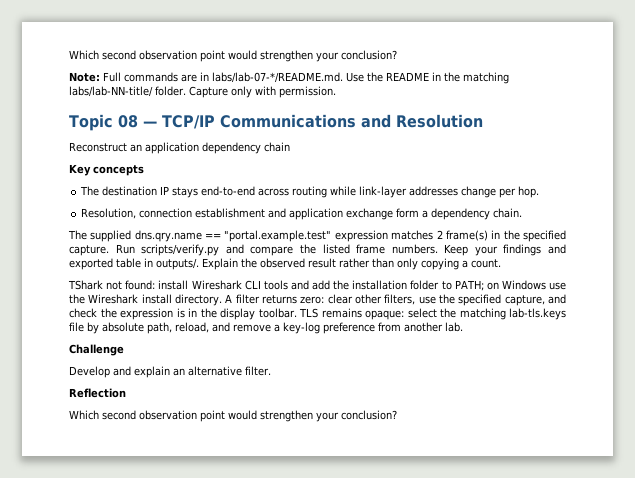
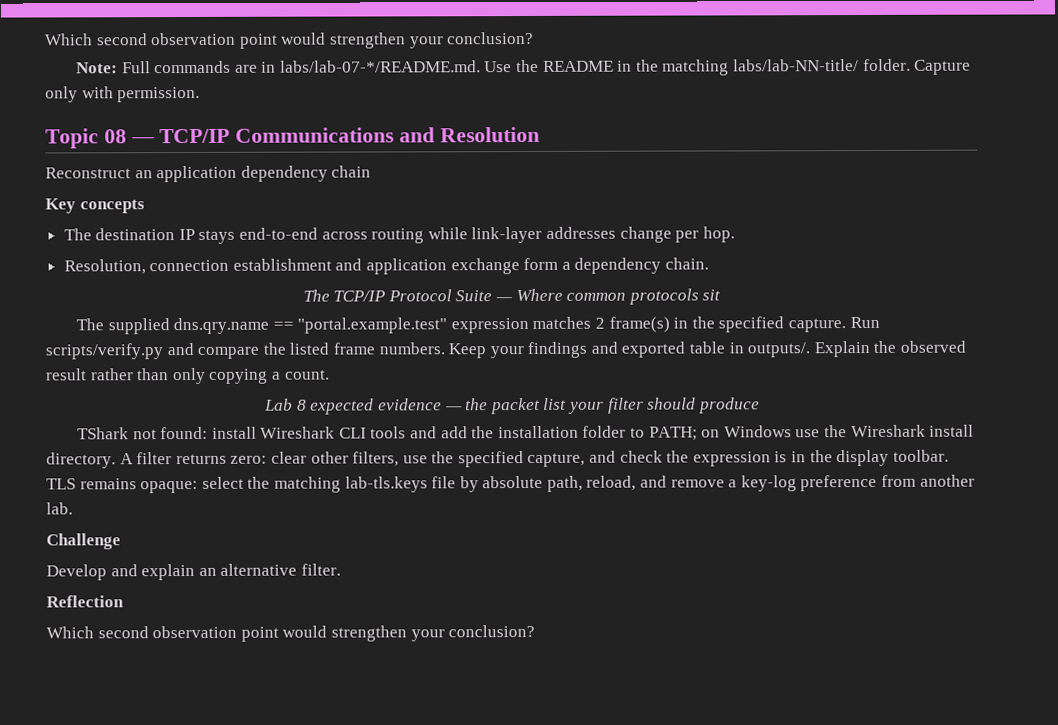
+ The TCP/IP Protocol Suite — Where common protocols sit
+ Lab 8 expected evidence — the packet list your filter should produce

